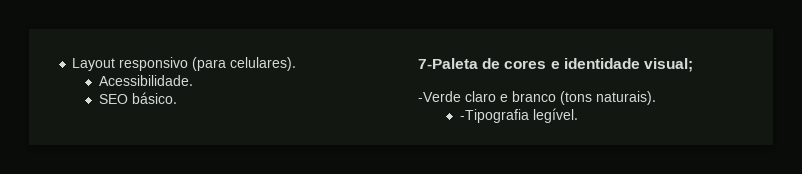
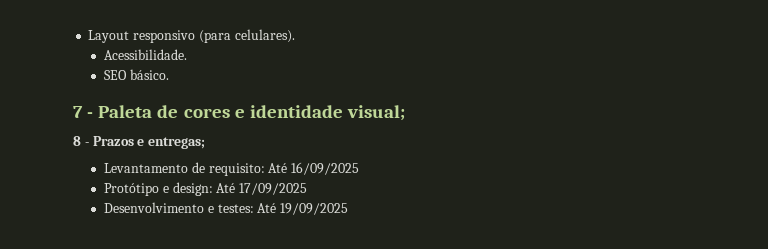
- 7-Paleta de cores e identidade visual;
+ 7 - Paleta de cores e identidade visual;
- -Verde claro e branco (tons naturais).
- -Tipografia legível.
+ 8 - Prazos e entregas;
+ Levantamento de requisito: Até 16/09/2025
+ Protótipo e design: Até 17/09/2025
+ Desenvolvimento e testes: Até 19/09/2025

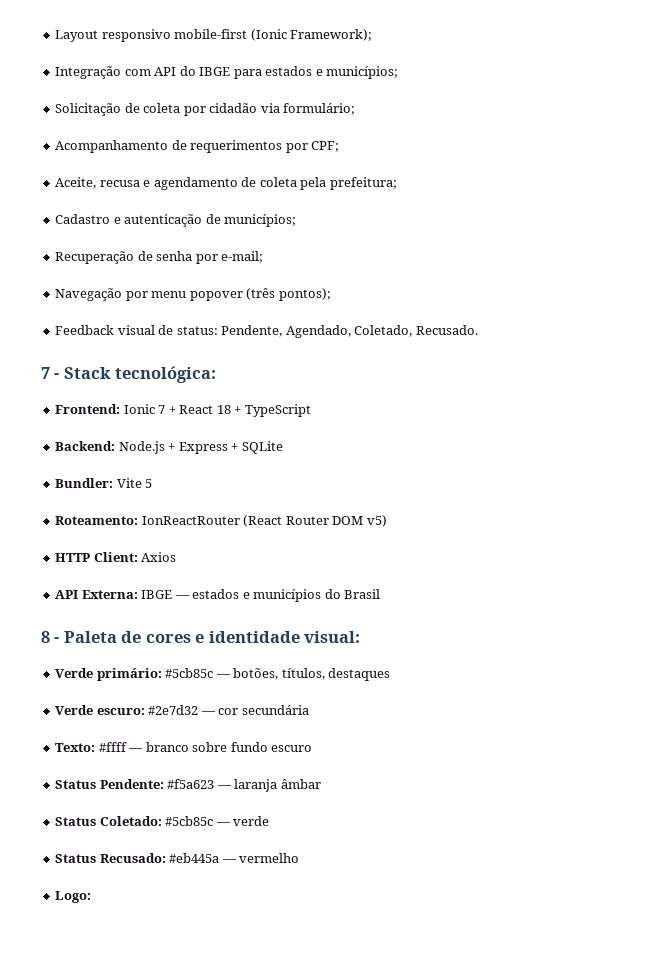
- Layout responsivo (para celulares).
- Acessibilidade.
- SEO básico.
- 7 - Paleta de cores e identidade visual;
- 8 - Prazos e entregas;
- Levantamento de requisito: Até 16/09/2025
- Protótipo e design: Até 17/09/2025
- Desenvolvimento e testes: Até 19/09/2025
+ Layout responsivo mobile-first (Ionic Framework);
+ Integração com API do IBGE para estados e municípios;
+ Solicitação de coleta por cidadão via formulário;
+ Acompanhamento de requerimentos por CPF;
+ Aceite, recusa e agendamento de coleta pela prefeitura;
+ Cadastro e autenticação de municípios;
+ Recuperação de senha por e-mail;
+ Navegação por menu popover (três pontos);
+ Feedback visual de status: Pendente, Agendado, Coletado, Recusado.
+ 7 - Stack tecnológica:
+ Frontend: Ionic 7 + React 18 + TypeScript
+ Backend: Node.js + Express + SQLite
+ Bundler: Vite 5
+ Roteamento: IonReactRouter (React Router DOM v5)
+ HTTP Client: Axios
+ API Externa: IBGE — estados e municípios do Brasil
+ 8 - Paleta de cores e identidade visual:
+ Verde primário: #5cb85c — botões, títulos, destaques
+ Verde escuro: #2e7d32 — cor secundária
+ Texto: #ffff — branco sobre fundo escuro
+ Status Pendente: #f5a623 — laranja âmbar
+ Status Coletado: #5cb85c — verde
+ Status Recusado: #eb445a — vermelho
+ Logo:

